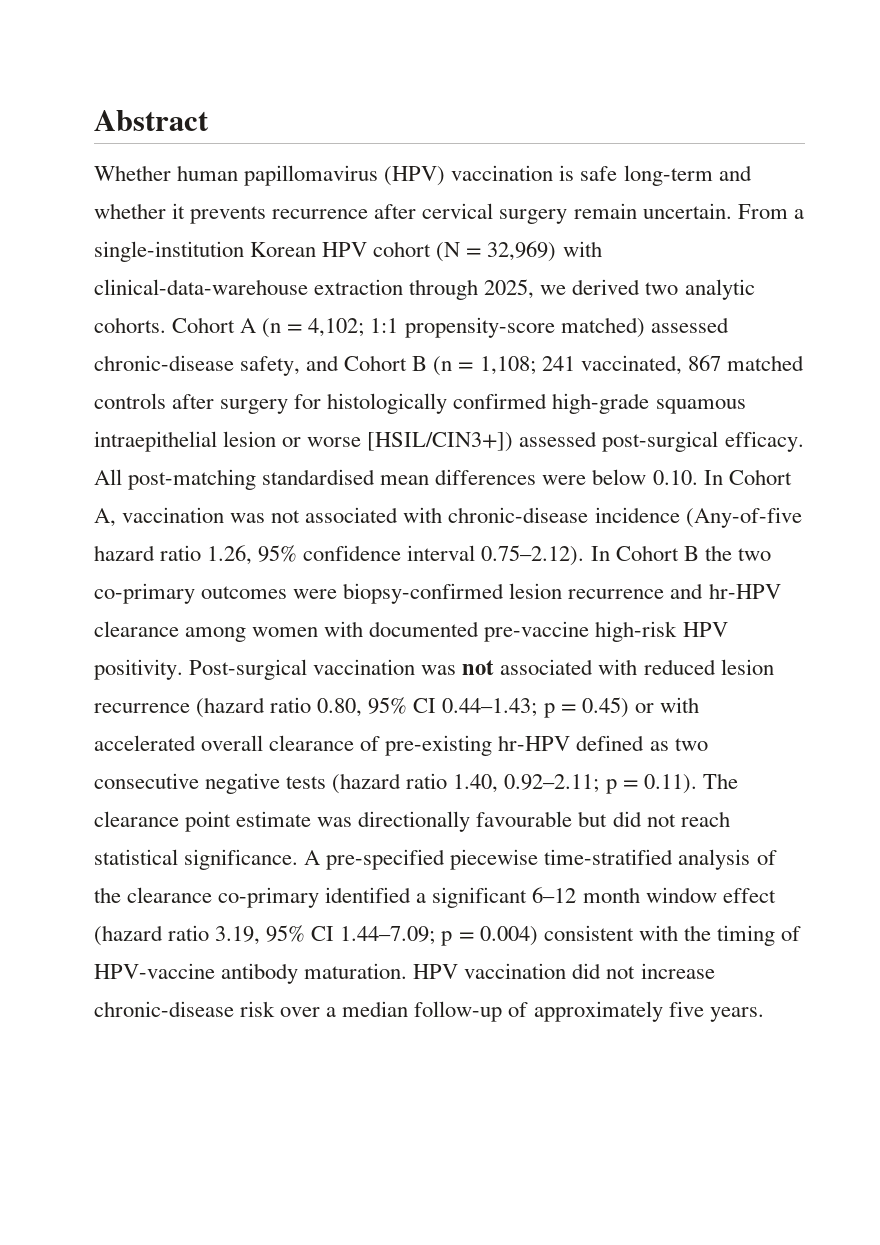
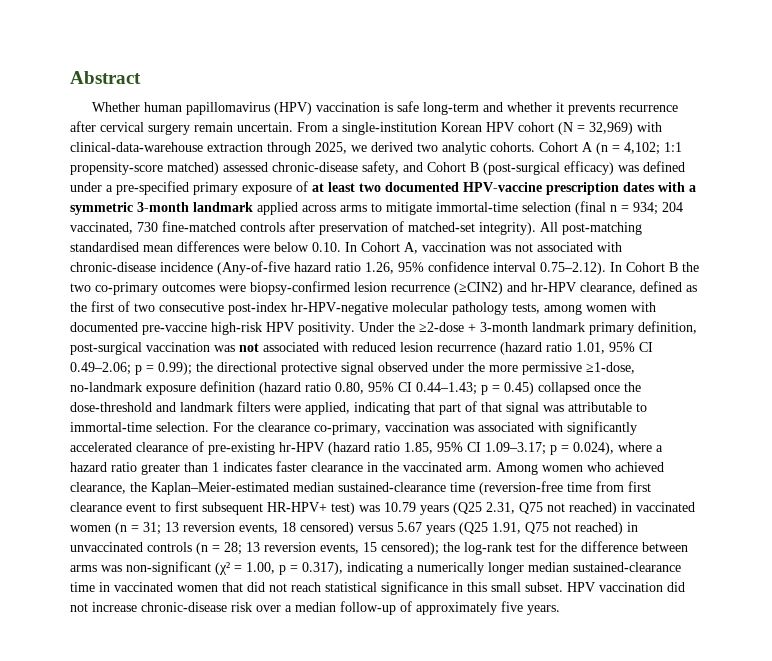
- Cohort A (n = 4,102; 1:1 propensity-score matched) assessed chronic-disease safety, and Cohort B (n = 1,108; 241 vaccinated, 867 matched controls after surgery for histologically confirmed high-grade squamous intraepithelial lesion or worse [HSIL/CIN3+]) assessed post-surgical efficacy.
+ Cohort A (n = 4,102; 1:1 propensity-score matched) assessed chronic-disease safety, and Cohort B (post-surgical efficacy) was defined under a pre-specified primary exposure of at least two documented HPV-vaccine prescription dates with a symmetric 3-month landmark applied across arms to mitigate immortal-time selection (final n = 934; 204 vaccinated, 730 fine-matched controls after preservation of matched-set integrity).
- All post-matching standardised mean differences were below 0.10. In Cohort A, vaccination was not associated with chronic-disease incidence (Any-of-five hazard ratio 1.26, 95% confidence interval 0.75–2.12). In Cohort B the two co-primary outcomes were biopsy-confirmed lesion recurrence and hr-HPV clearance among women with documented pre-vaccine high-risk HPV positivity.
+ All post-matching standardised mean differences were below 0.10. In Cohort A, vaccination was not associated with chronic-disease incidence (Any-of-five hazard ratio 1.26, 95% confidence interval 0.75–2.12). In Cohort B the two co-primary outcomes were biopsy-confirmed lesion recurrence (≥CIN2) and hr-HPV clearance, defined as the first of two consecutive post-index hr-HPV-negative molecular pathology tests, among women with documented pre-vaccine high-risk HPV positivity.
- Post-surgical vaccination was not associated with reduced lesion recurrence (hazard ratio 0.80, 95% CI 0.44–1.43; p = 0.45) or with accelerated overall clearance of pre-existing hr-HPV defined as two consecutive negative tests (hazard ratio 1.40, 0.92–2.11; p = 0.11). The clearance point estimate was directionally favourable but did not reach statistical significance. A pre-specified piecewise time-stratified analysis of the clearance co-primary identified a significant 6–12 month window effect (hazard ratio 3.19, 95% CI 1.44–7.09; p = 0.004) consistent with the timing of HPV-vaccine antibody maturation.
+ Under the ≥2-dose + 3-month landmark primary definition, post-surgical vaccination was not associated with reduced lesion recurrence (hazard ratio 1.01, 95% CI 0.49–2.06; p = 0.99); the directional protective signal observed under the more permissive ≥1-dose, no-landmark exposure definition (hazard ratio 0.80, 95% CI 0.44–1.43; p = 0.45) collapsed once the dose-threshold and landmark filters were applied, indicating that part of that signal was attributable to immortal-time selection. For the clearance co-primary, vaccination was associated with significantly accelerated clearance of pre-existing hr-HPV (hazard ratio 1.85, 95% CI 1.09–3.17; p = 0.024), where a hazard ratio greater than 1 indicates faster clearance in the vaccinated arm. Among women who achieved clearance, the Kaplan–Meier-estimated median sustained-clearance time (reversion-free time from first clearance event to first subsequent HR-HPV+ test) was 10.79 years (Q25 2.31, Q75 not reached) in vaccinated women (n = 31; 13 reversion events, 18 censored) versus 5.67 years (Q25 1.91, Q75 not reached) in unvaccinated controls (n = 28; 13 reversion events, 15 censored); the log-rank test for the difference between arms was non-significant (χ² = 1.00, p = 0.317), indicating a numerically longer median sustained-clearance time in vaccinated women that did not reach statistical significance in this small subset.

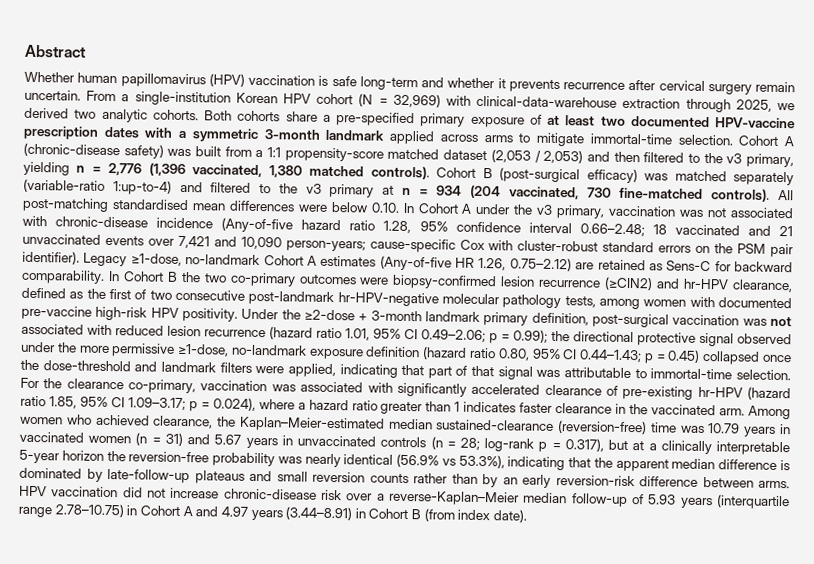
- Cohort A (n = 4,102; 1:1 propensity-score matched) assessed chronic-disease safety, and Cohort B (post-surgical efficacy) was defined under a pre-specified primary exposure of at least two documented HPV-vaccine prescription dates with a symmetric 3-month landmark applied across arms to mitigate immortal-time selection (final n = 934; 204 vaccinated, 730 fine-matched controls after preservation of matched-set integrity).
+ Both cohorts share a pre-specified primary exposure of at least two documented HPV-vaccine prescription dates with a symmetric 3-month landmark applied across arms to mitigate immortal-time selection. Cohort A (chronic-disease safety) was built from a 1:1 propensity-score matched dataset (2,053 / 2,053) and then filtered to the v3 primary, yielding n = 2,776 (1,396 vaccinated, 1,380 matched controls). Cohort B (post-surgical efficacy) was matched separately (variable-ratio 1:up-to-4) and filtered to the v3 primary at n = 934 (204 vaccinated, 730 fine-matched controls).
- All post-matching standardised mean differences were below 0.10. In Cohort A, vaccination was not associated with chronic-disease incidence (Any-of-five hazard ratio 1.26, 95% confidence interval 0.75–2.12). In Cohort B the two co-primary outcomes were biopsy-confirmed lesion recurrence (≥CIN2) and hr-HPV clearance, defined as the first of two consecutive post-index hr-HPV-negative molecular pathology tests, among women with documented pre-vaccine high-risk HPV positivity.
+ All post-matching standardised mean differences were below 0.10. In Cohort A under the v3 primary, vaccination was not associated with chronic-disease incidence (Any-of-five hazard ratio 1.28, 95% confidence interval 0.66–2.48; 18 vaccinated and 21 unvaccinated events over 7,421 and 10,090 person-years; cause-specific Cox with cluster-robust standard errors on the PSM pair identifier). Legacy ≥1-dose, no-landmark Cohort A estimates (Any-of-five HR 1.26, 0.75–2.12) are retained as Sens-C for backward comparability. In Cohort B the two co-primary outcomes were biopsy-confirmed lesion recurrence (≥CIN2) and hr-HPV clearance, defined as the first of two consecutive post-landmark hr-HPV-negative molecular pathology tests, among women with documented pre-vaccine high-risk HPV positivity.
- Among women who achieved clearance, the Kaplan–Meier-estimated median sustained-clearance time (reversion-free time from first clearance event to first subsequent HR-HPV+ test) was 10.79 years (Q25 2.31, Q75 not reached) in vaccinated women (n = 31; 13 reversion events, 18 censored) versus 5.67 years (Q25 1.91, Q75 not reached) in unvaccinated controls (n = 28; 13 reversion events, 15 censored); the log-rank test for the difference between arms was non-significant (χ² = 1.00, p = 0.317), indicating a numerically longer median sustained-clearance time in vaccinated women that did not reach statistical significance in this small subset.
+ Among women who achieved clearance, the Kaplan–Meier-estimated median sustained-clearance (reversion-free) time was 10.79 years in vaccinated women (n = 31) and 5.67 years in unvaccinated controls (n = 28; log-rank p = 0.317), but at a clinically interpretable 5-year horizon the reversion-free probability was nearly identical (56.9% vs 53.3%), indicating that the apparent median difference is dominated by late-follow-up plateaus and small reversion counts rather than by an early reversion-risk difference between arms.
- HPV vaccination did not increase chronic-disease risk over a median follow-up of approximately five years.
+ HPV vaccination did not increase chronic-disease risk over a reverse-Kaplan–Meier median follow-up of 5.93 years (interquartile range 2.78–10.75) in Cohort A and 4.97 years (3.44–8.91) in Cohort B (from index date).

